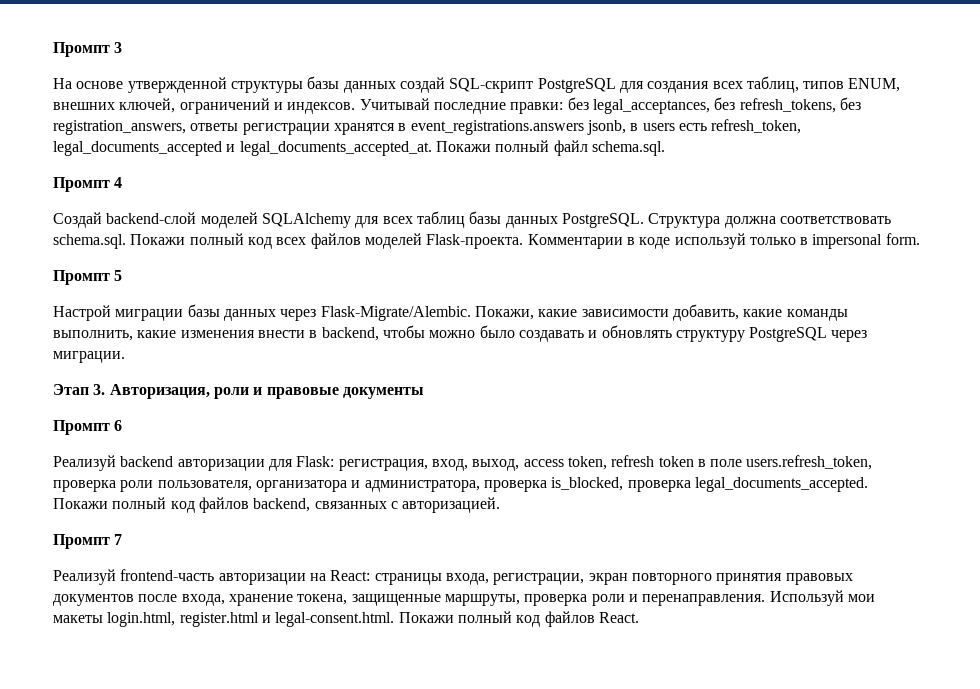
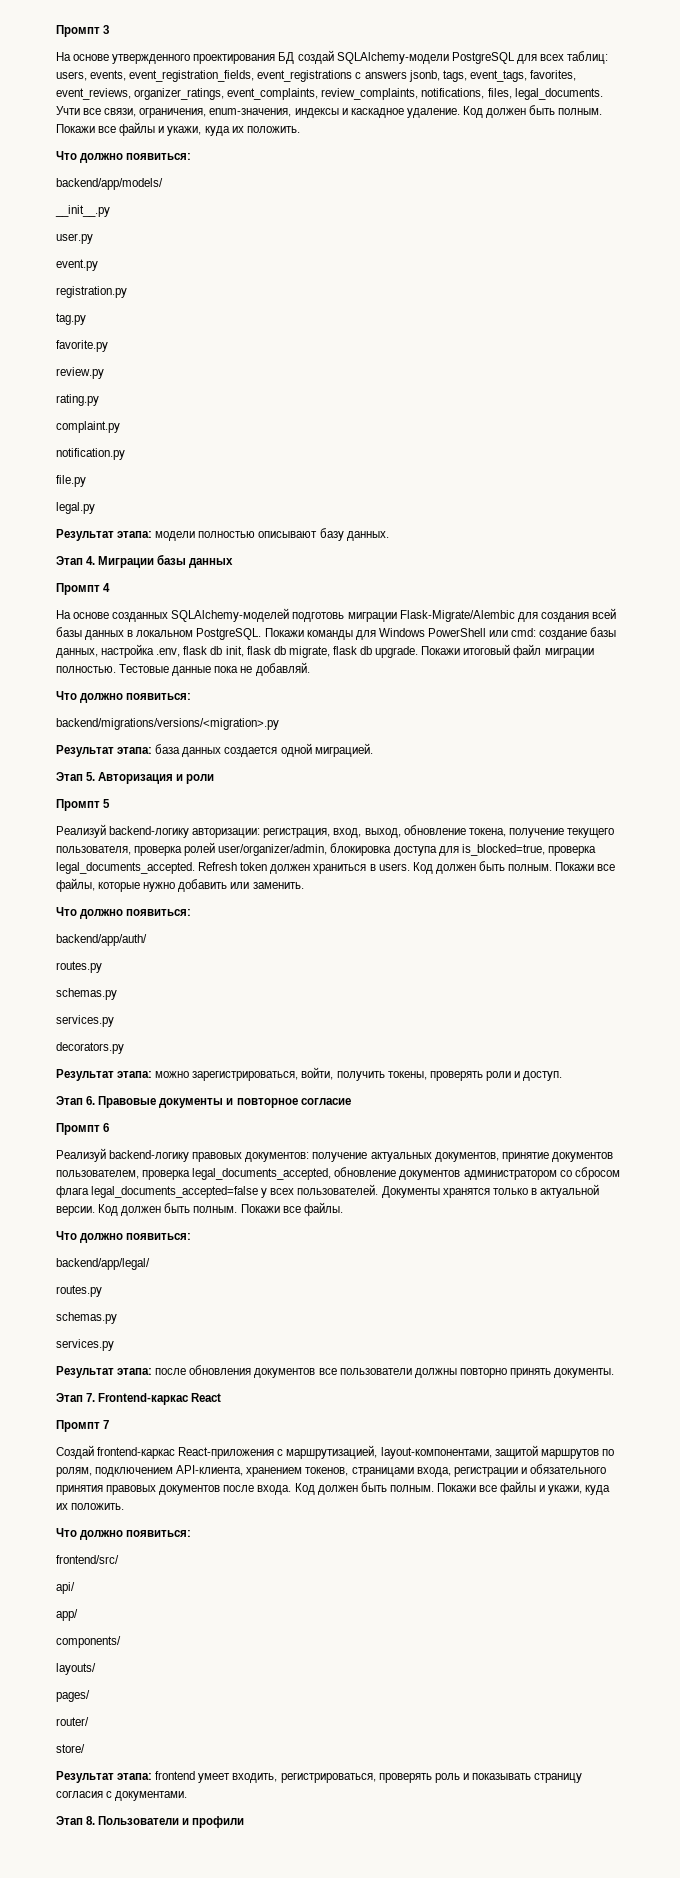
- На основе утвержденной структуры базы данных создай SQL-скрипт PostgreSQL для создания всех таблиц, типов ENUM, внешних ключей, ограничений и индексов. Учитывай последние правки: без legal_acceptances, без refresh_tokens, без registration_answers, ответы регистрации хранятся в event_registrations.answers jsonb, в users есть refresh_token, legal_documents_accepted и legal_documents_accepted_at. Покажи полный файл schema.sql.
+ На основе утвержденного проектирования БД создай SQLAlchemy-модели PostgreSQL для всех таблиц: users, events, event_registration_fields, event_registrations с answers jsonb, tags, event_tags, favorites, event_reviews, organizer_ratings, event_complaints, review_complaints, notifications, files, legal_documents. Учти все связи, ограничения, enum-значения, индексы и каскадное удаление. Код должен быть полным. Покажи все файлы и укажи, куда их положить.
+ Что должно появиться:
+ backend/app/models/
+ __init__.py
+ user.py
+ event.py
+ registration.py
+ tag.py
+ favorite.py
+ review.py
+ rating.py
+ complaint.py
+ notification.py
+ file.py
+ legal.py
+ Результат этапа: модели полностью описывают базу данных.
+ Этап 4. Миграции базы данных
  Промпт 4
- Создай backend-слой моделей SQLAlchemy для всех таблиц базы данных PostgreSQL. Структура должна соответствовать schema.sql. Покажи полный код всех файлов моделей Flask-проекта. Комментарии в коде используй только в impersonal form.
+ На основе созданных SQLAlchemy-моделей подготовь миграции Flask-Migrate/Alembic для создания всей базы данных в локальном PostgreSQL. Покажи команды для Windows PowerShell или cmd: создание базы данных, настройка .env, flask db init, flask db migrate, flask db upgrade. Покажи итоговый файл миграции полностью. Тестовые данные пока не добавляй.
+ Что должно появиться:
+ backend/migrations/versions/<migration>.py
+ Результат этапа: база данных создается одной миграцией.
+ Этап 5. Авторизация и роли
  Промпт 5
- Настрой миграции базы данных через Flask-Migrate/Alembic. Покажи, какие зависимости добавить, какие команды выполнить, какие изменения внести в backend, чтобы можно было создавать и обновлять структуру PostgreSQL через миграции.
- Этап 3. Авторизация, роли и правовые документы
+ Реализуй backend-логику авторизации: регистрация, вход, выход, обновление токена, получение текущего пользователя, проверка ролей user/organizer/admin, блокировка доступа для is_blocked=true, проверка legal_documents_accepted. Refresh token должен храниться в users. Код должен быть полным. Покажи все файлы, которые нужно добавить или заменить.
+ Что должно появиться:
+ backend/app/auth/
+ routes.py
+ schemas.py
+ services.py
+ decorators.py
+ Результат этапа: можно зарегистрироваться, войти, получить токены, проверять роли и доступ.
+ Этап 6. Правовые документы и повторное согласие
  Промпт 6
- Реализуй backend авторизации для Flask: регистрация, вход, выход, access token, refresh token в поле users.refresh_token, проверка роли пользователя, организатора и администратора, проверка is_blocked, проверка legal_documents_accepted. Покажи полный код файлов backend, связанных с авторизацией.
+ Реализуй backend-логику правовых документов: получение актуальных документов, принятие документов пользователем, проверка legal_documents_accepted, обновление документов администратором со сбросом флага legal_documents_accepted=false у всех пользователей. Документы хранятся только в актуальной версии. Код должен быть полным. Покажи все файлы.
+ Что должно появиться:
+ backend/app/legal/
+ routes.py
+ schemas.py
+ services.py
+ Результат этапа: после обновления документов все пользователи должны повторно принять документы.
+ Этап 7. Frontend-каркас React
  Промпт 7
- Реализуй frontend-часть авторизации на React: страницы входа, регистрации, экран повторного принятия правовых документов после входа, хранение токена, защищенные маршруты, проверка роли и перенаправления. Используй мои макеты login.html, register.html и legal-consent.html. Покажи полный код файлов React.
+ Создай frontend-каркас React-приложения с маршрутизацией, layout-компонентами, защитой маршрутов по ролям, подключением API-клиента, хранением токенов, страницами входа, регистрации и обязательного принятия правовых документов после входа. Код должен быть полным. Покажи все файлы и укажи, куда их положить.
+ Что должно появиться:
+ frontend/src/
+ api/
+ app/
+ components/
+ layouts/
+ pages/
+ router/
+ store/
+ Результат этапа: frontend умеет входить, регистрироваться, проверять роль и показывать страницу согласия с документами.
+ Этап 8. Пользователи и профили

